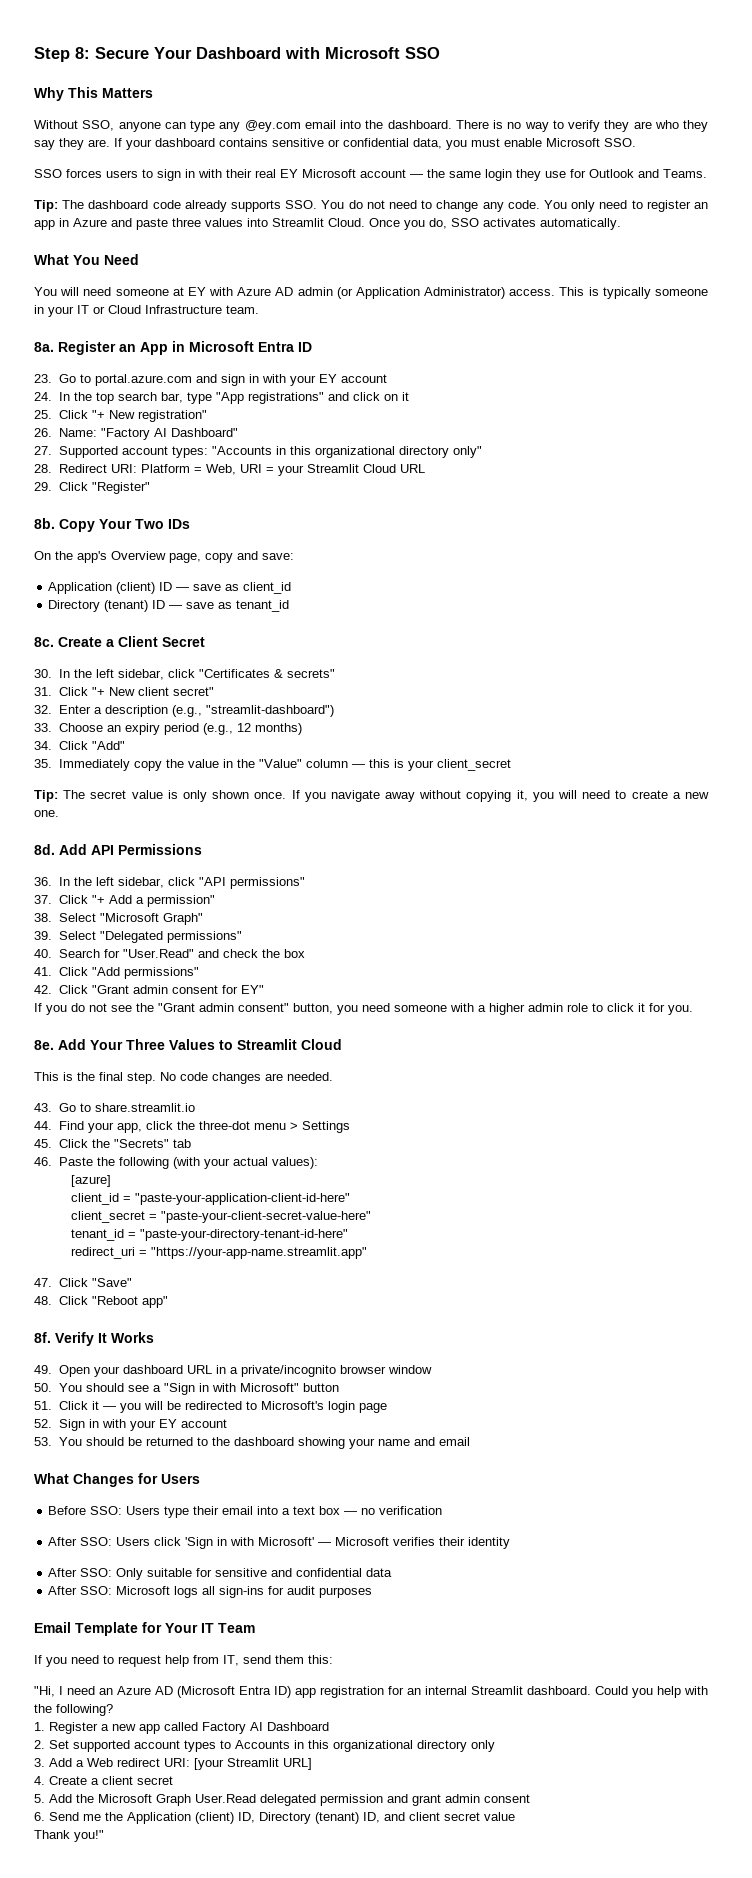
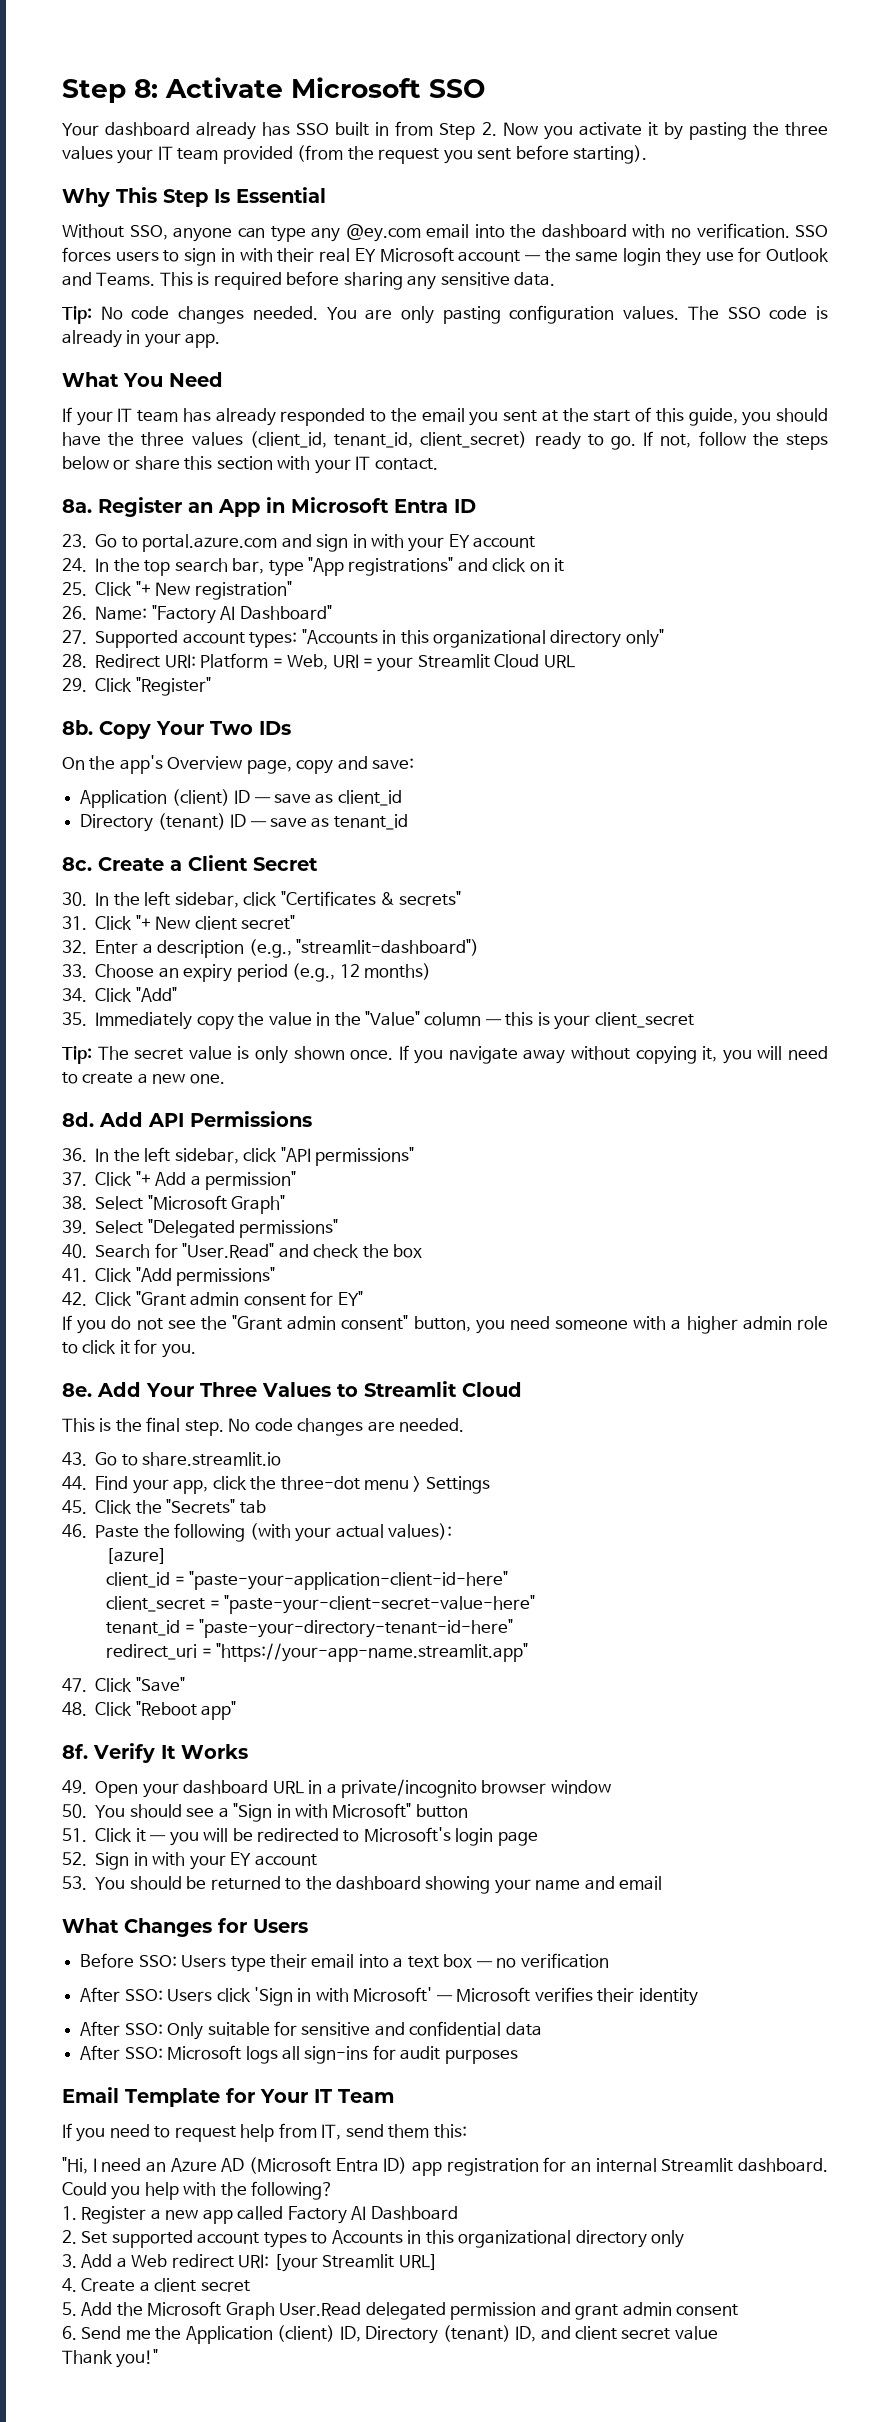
- Step 8: Secure Your Dashboard with Microsoft SSO
+ Step 8: Activate Microsoft SSO
+ Your dashboard already has SSO built in from Step 2. Now you activate it by pasting the three values your IT team provided (from the request you sent before starting).
- Why This Matters
+ Why This Step Is Essential
- Without SSO, anyone can type any @ey.com email into the dashboard. There is no way to verify they are who they say they are. If your dashboard contains sensitive or confidential data, you must enable Microsoft SSO.
- SSO forces users to sign in with their real EY Microsoft account — the same login they use for Outlook and Teams.
- Tip: The dashboard code already supports SSO. You do not need to change any code. You only need to register an app in Azure and paste three values into Streamlit Cloud. Once you do, SSO activates automatically.
+ Without SSO, anyone can type any @ey.com email into the dashboard with no verification. SSO forces users to sign in with their real EY Microsoft account — the same login they use for Outlook and Teams. This is required before sharing any sensitive data.
+ Tip: No code changes needed. You are only pasting configuration values. The SSO code is already in your app.
  What You Need
- You will need someone at EY with Azure AD admin (or Application Administrator) access. This is typically someone in your IT or Cloud Infrastructure team.
+ If your IT team has already responded to the email you sent at the start of this guide, you should have the three values (client_id, tenant_id, client_secret) ready to go. If not, follow the steps below or share this section with your IT contact.

